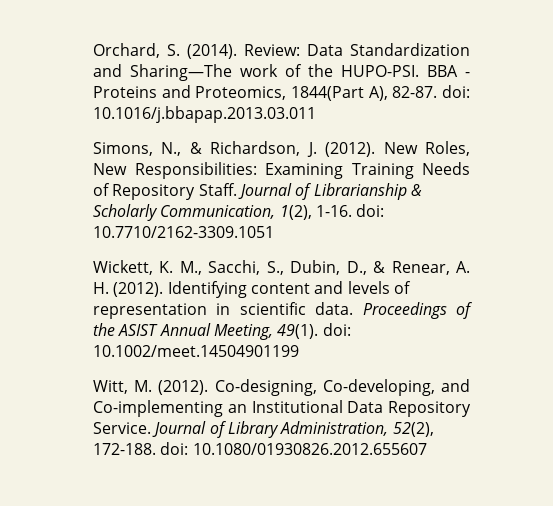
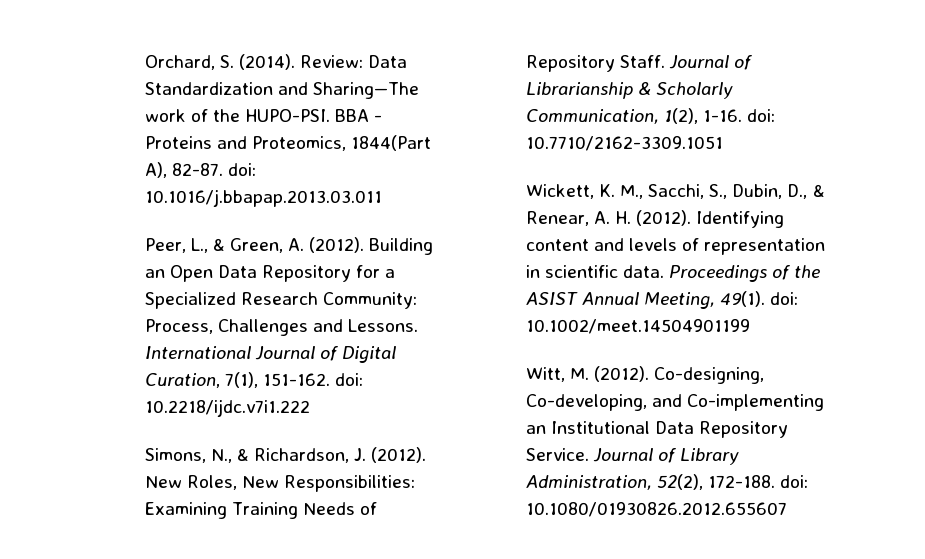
+ Peer, L., & Green, A. (2012). Building an Open Data Repository for a Specialized Research Community: Process, Challenges and Lessons. International Journal of Digital Curation, 7(1), 151-162. doi: 10.2218/ijdc.v7i1.222

